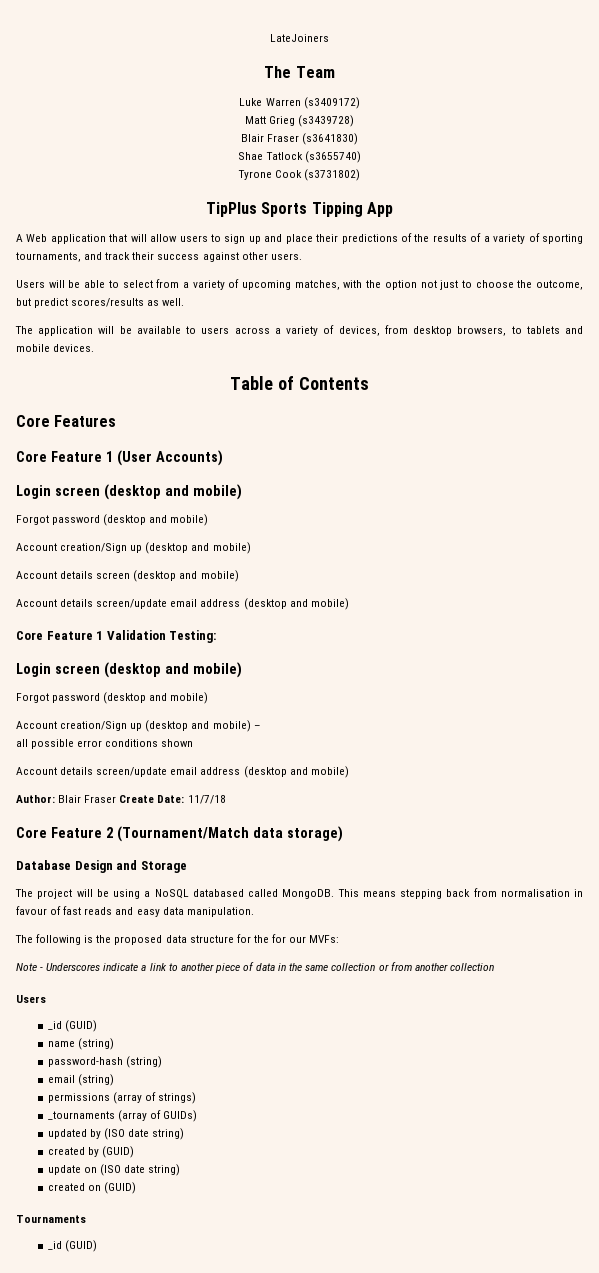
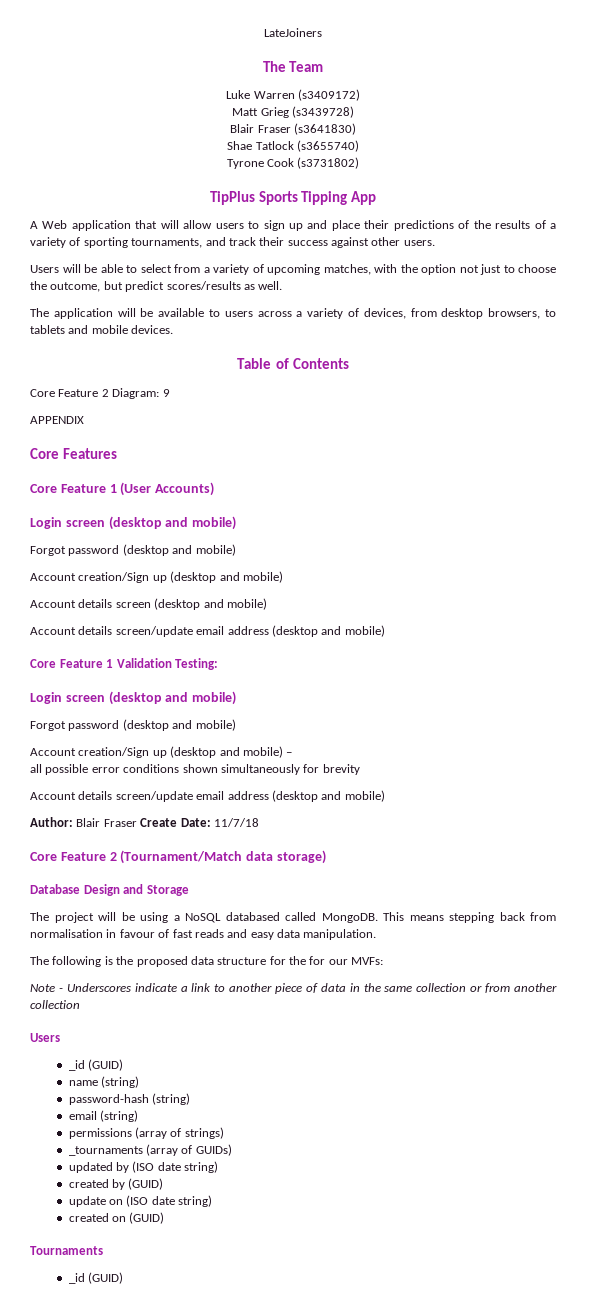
+ Core Feature 2 Diagram: 9
+ APPENDIX
- all possible error conditions shown
+ all possible error conditions shown simultaneously for brevity

